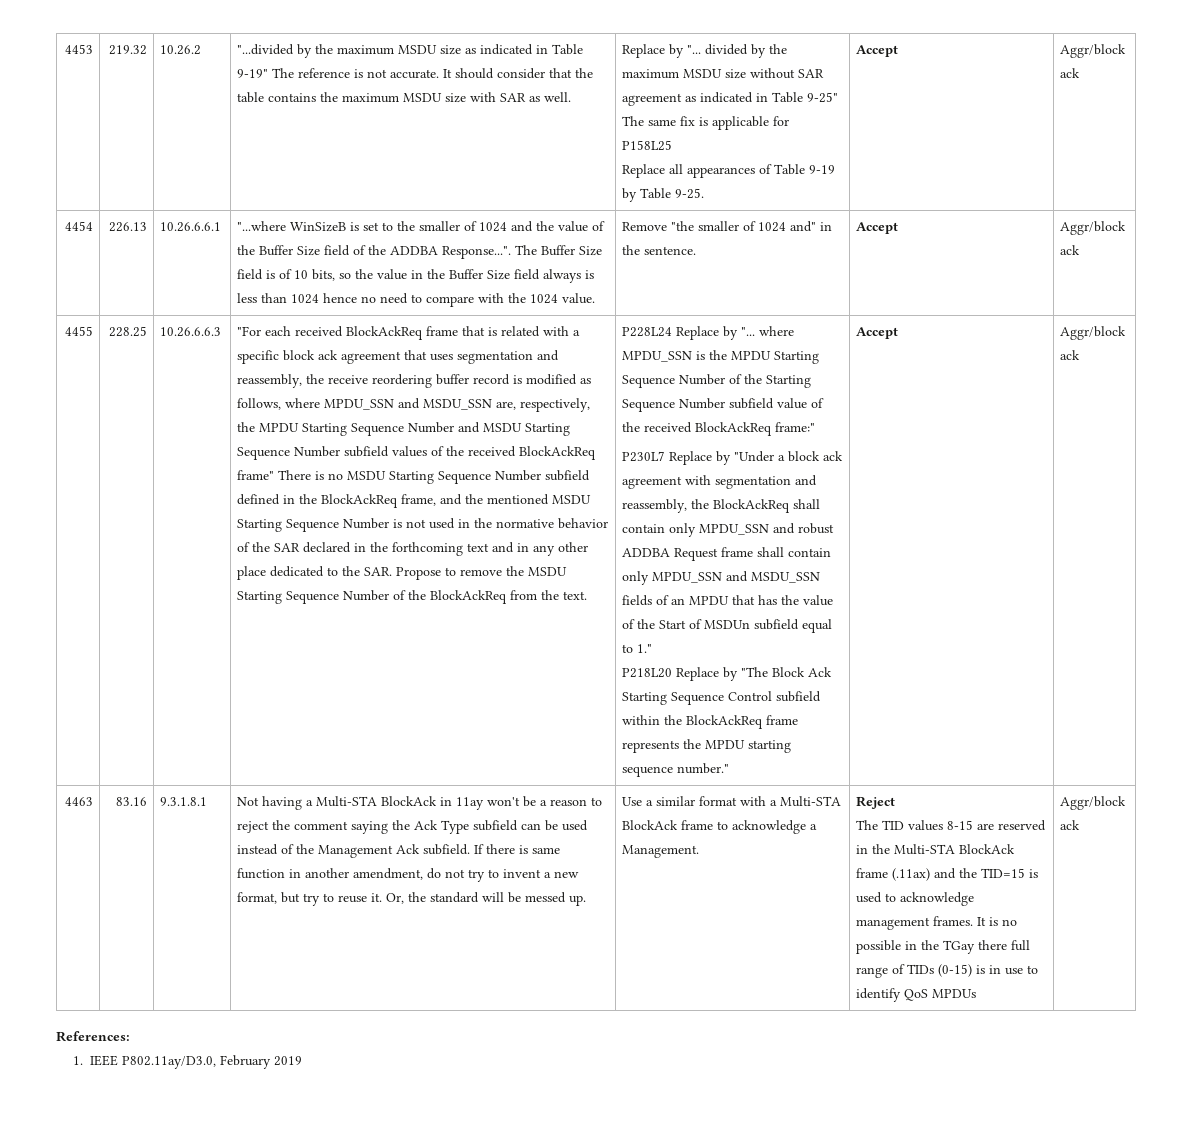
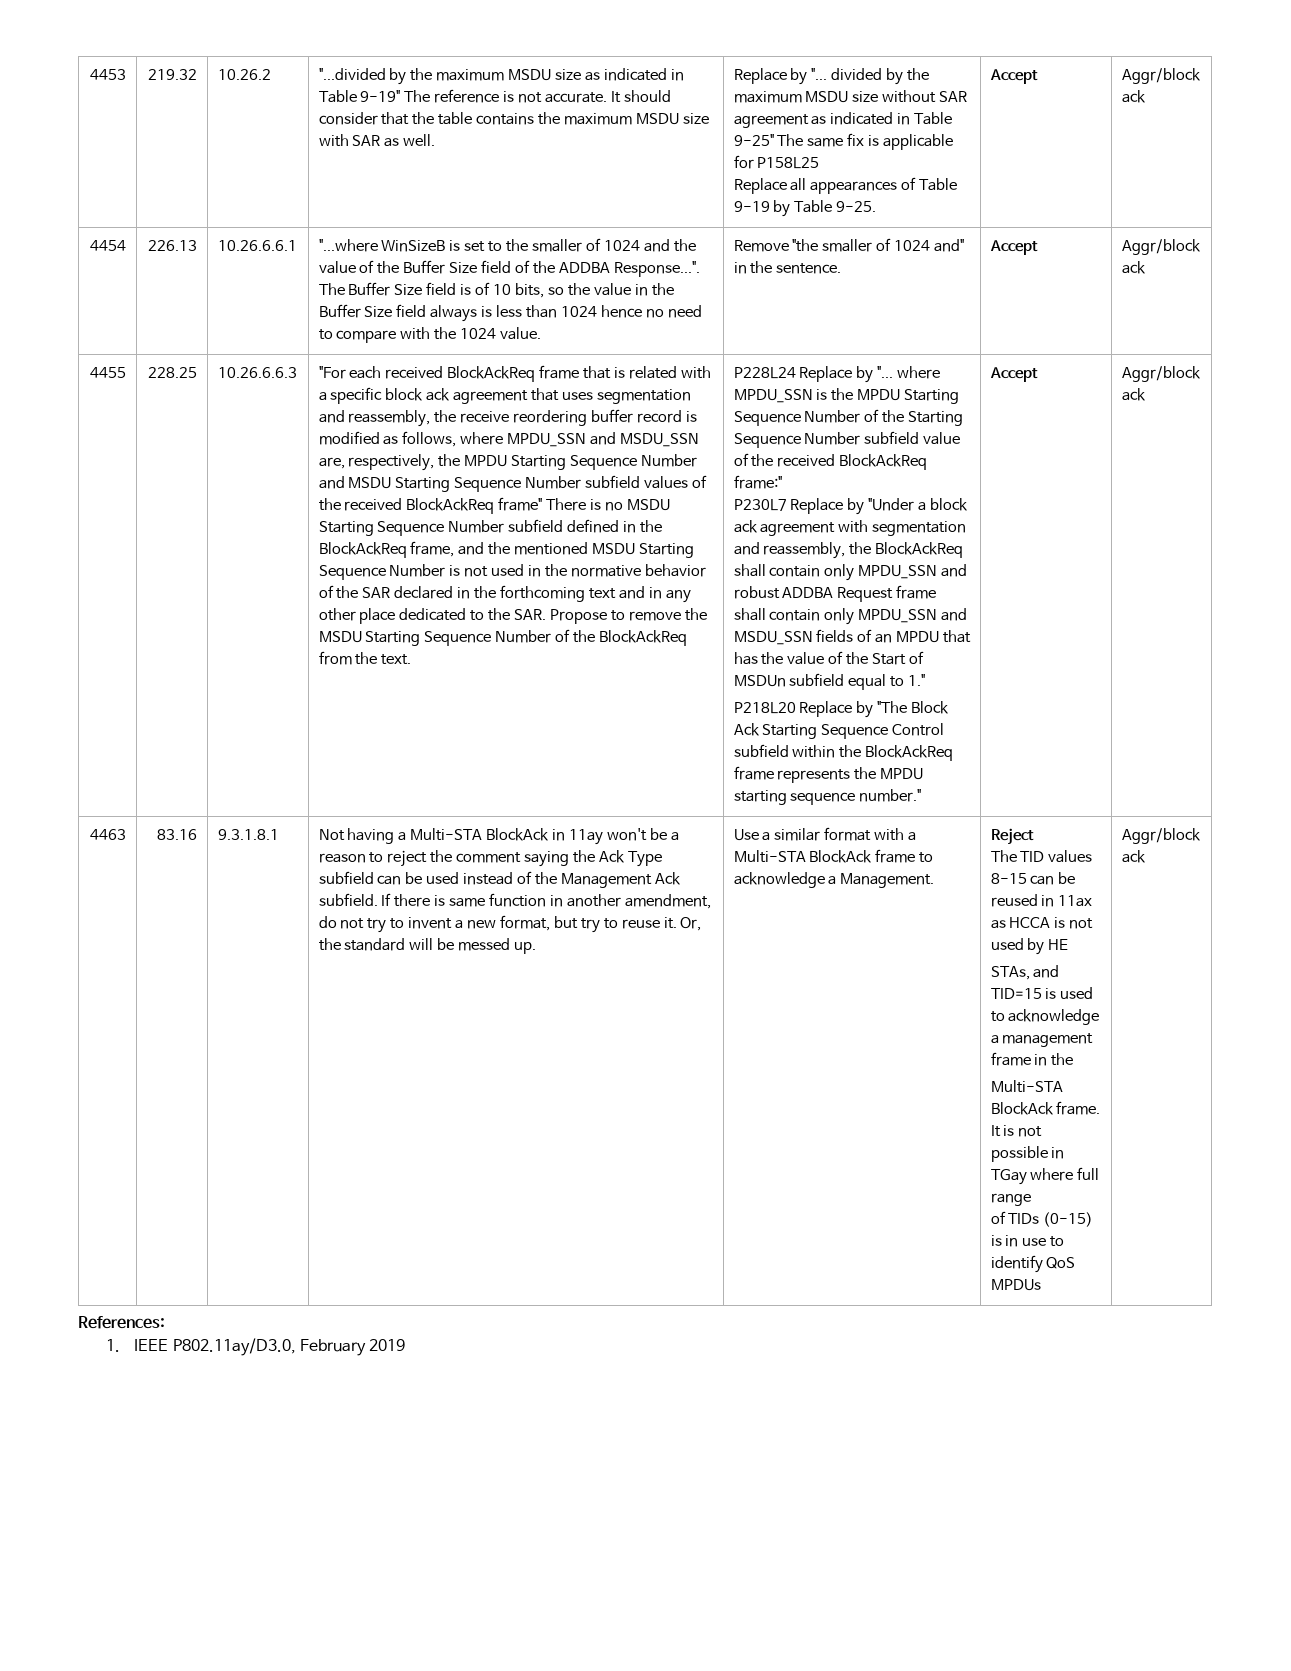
- The TID values 8-15 are reserved in the Multi-STA BlockAck frame (.11ax) and the TID=15 is used to acknowledge management frames.
+ The TID values 8-15 can be reused in 11ax as HCCA is not used by HE
+ STAs, and TID=15 is used to acknowledge a management frame in the
+ Multi-STA BlockAck frame.
- It is no possible in the TGay there full range of TIDs (0-15) is in use to identify QoS MPDUs
+ It is not possible in TGay where full range
+ of TIDs (0-15) is in use to identify QoS MPDUs

